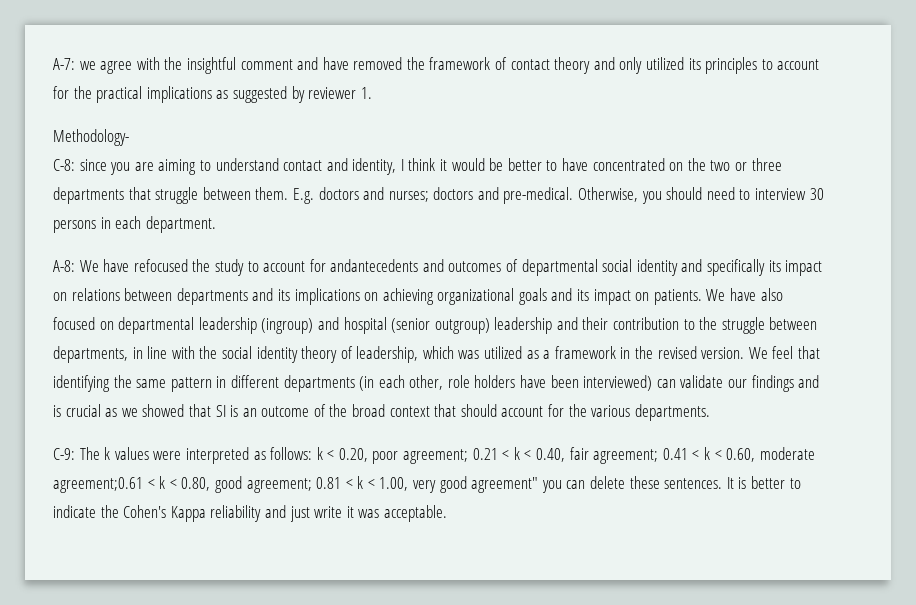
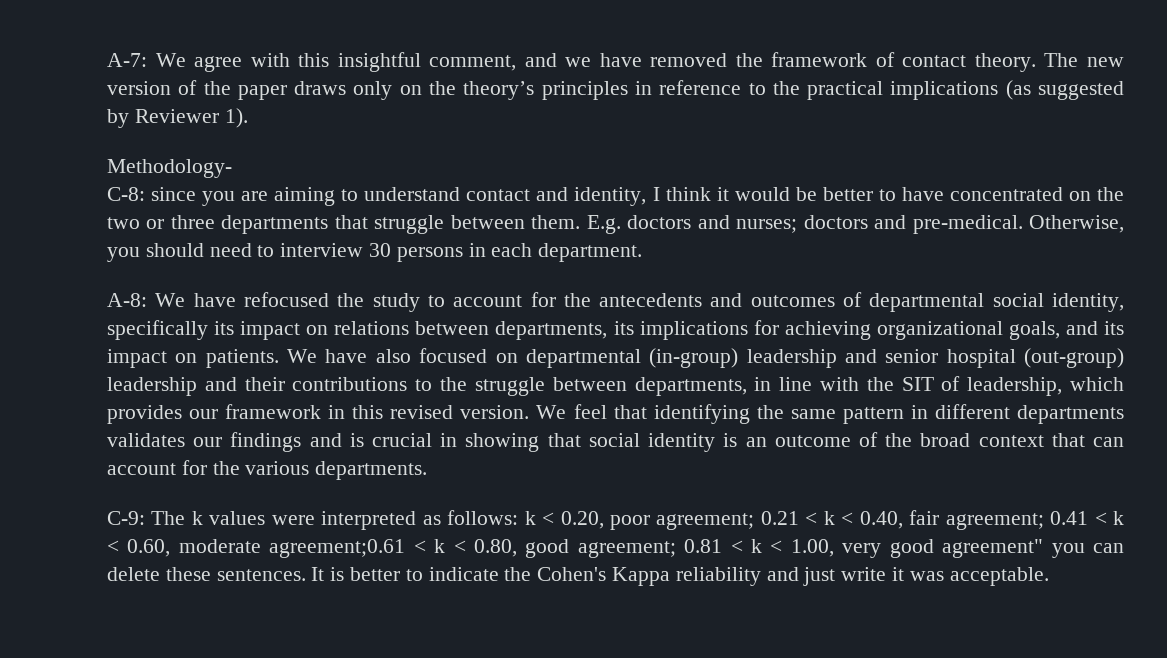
- A-7: we agree with the insightful comment and have removed the framework of contact theory and only utilized its principles to account for the practical implications as suggested by reviewer 1.
+ A-7: We agree with this insightful comment, and we have removed the framework of contact theory. The new version of the paper draws only on the theory’s principles in reference to the practical implications (as suggested by Reviewer 1).
- A-8: We have refocused the study to account for andantecedents and outcomes of departmental social identity and specifically its impact on relations between departments and its implications on achieving organizational goals and its impact on patients.
+ A-8: We have refocused the study to account for the antecedents and outcomes of departmental social identity, specifically its impact on relations between departments, its implications for achieving organizational goals, and its impact on patients.
- We have also focused on departmental leadership (ingroup) and hospital (senior outgroup) leadership and their contribution to the struggle between departments, in line with the social identity theory of leadership, which was utilized as a framework in the revised version.
+ We have also focused on departmental (in-group) leadership and senior hospital (out-group) leadership and their contributions to the struggle between departments, in line with the SIT of leadership, which provides our framework in this revised version.
- We feel that identifying the same pattern in different departments (in each other, role holders have been interviewed) can validate our findings and is crucial as we showed that SI is an outcome of the broad context that should account for the various departments.
+ We feel that identifying the same pattern in different departments validates our findings and is crucial in showing that social identity is an outcome of the broad context that can account for the various departments.

